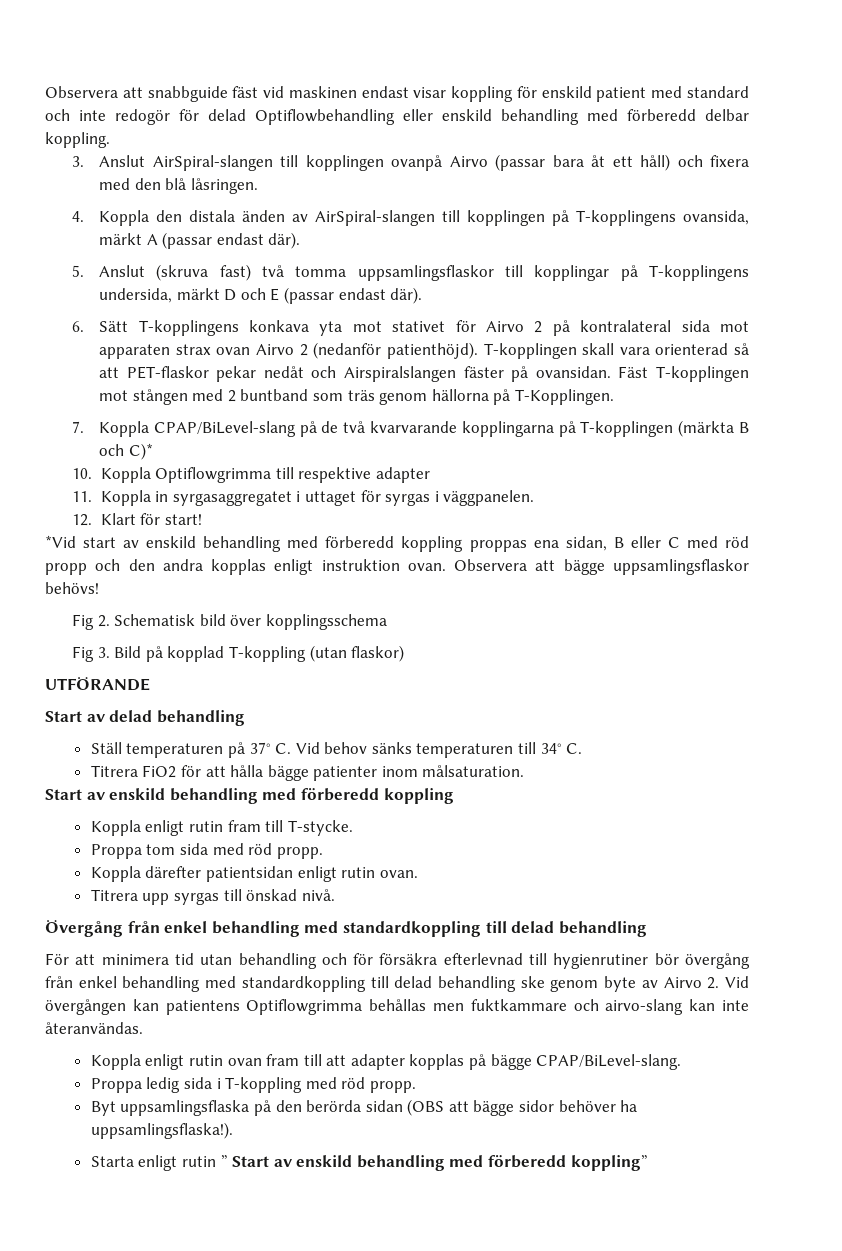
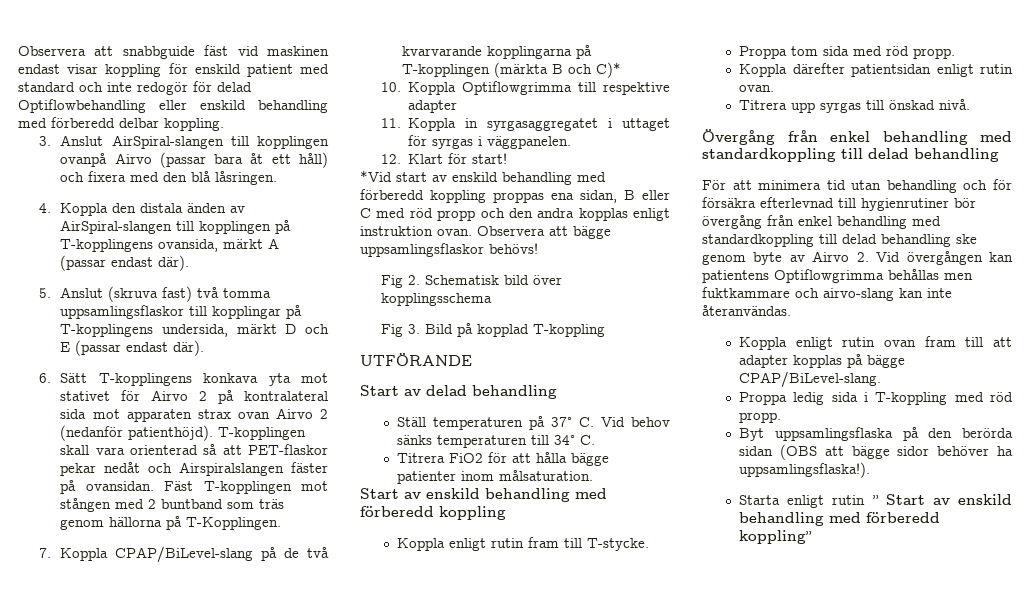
- Fig 3. Bild på kopplad T-koppling (utan flaskor)
+ Fig 3. Bild på kopplad T-koppling

